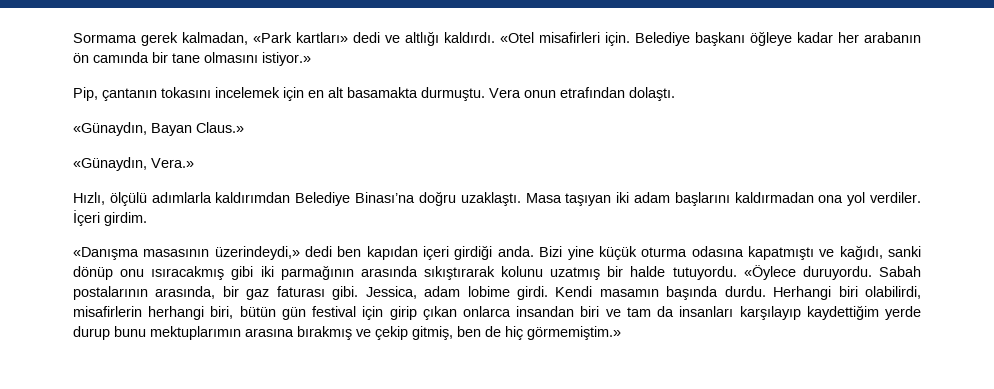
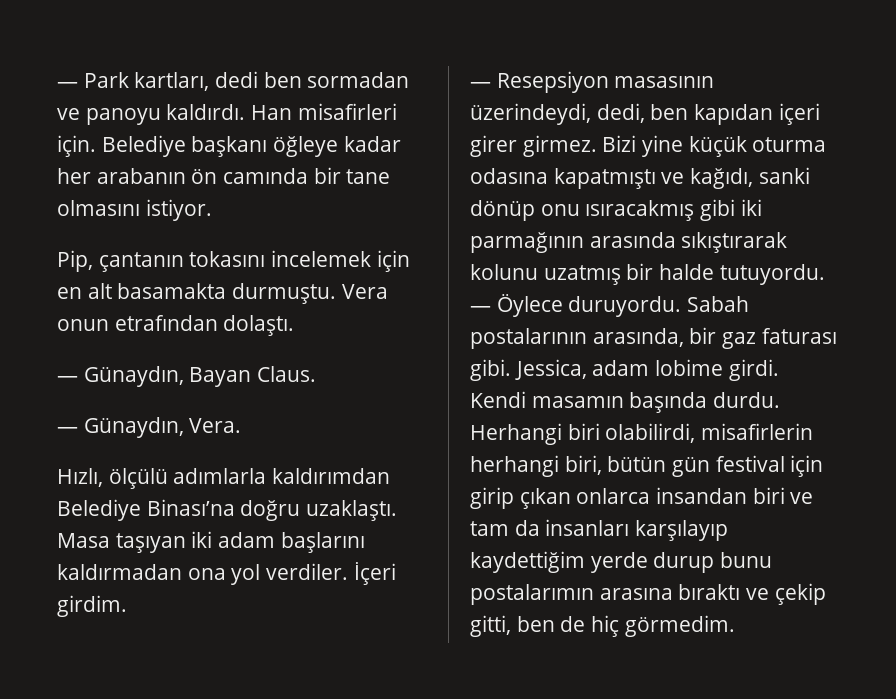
- Sormama gerek kalmadan, «Park kartları» dedi ve altlığı kaldırdı. «Otel misafirleri için.
+ — Park kartları, dedi ben sormadan ve panoyu kaldırdı. Han misafirleri için.
- Belediye başkanı öğleye kadar her arabanın ön camında bir tane olmasını istiyor.»
+ Belediye başkanı öğleye kadar her arabanın ön camında bir tane olmasını istiyor.
- «Günaydın, Bayan Claus.»
- «Günaydın, Vera.»
+ — Günaydın, Bayan Claus.
+ — Günaydın, Vera.
- «Danışma masasının üzerindeydi,» dedi ben kapıdan içeri girdiği anda.
+ — Resepsiyon masasının üzerindeydi, dedi, ben kapıdan içeri girer girmez.
- «Öylece duruyordu.
+ — Öylece duruyordu.
- Herhangi biri olabilirdi, misafirlerin herhangi biri, bütün gün festival için girip çıkan onlarca insandan biri ve tam da insanları karşılayıp kaydettiğim yerde durup bunu mektuplarımın arasına bırakmış ve çekip gitmiş, ben de hiç görmemiştim.»
+ Herhangi biri olabilirdi, misafirlerin herhangi biri, bütün gün festival için girip çıkan onlarca insandan biri ve tam da insanları karşılayıp kaydettiğim yerde durup bunu postalarımın arasına bıraktı ve çekip gitti, ben de hiç görmedim.

